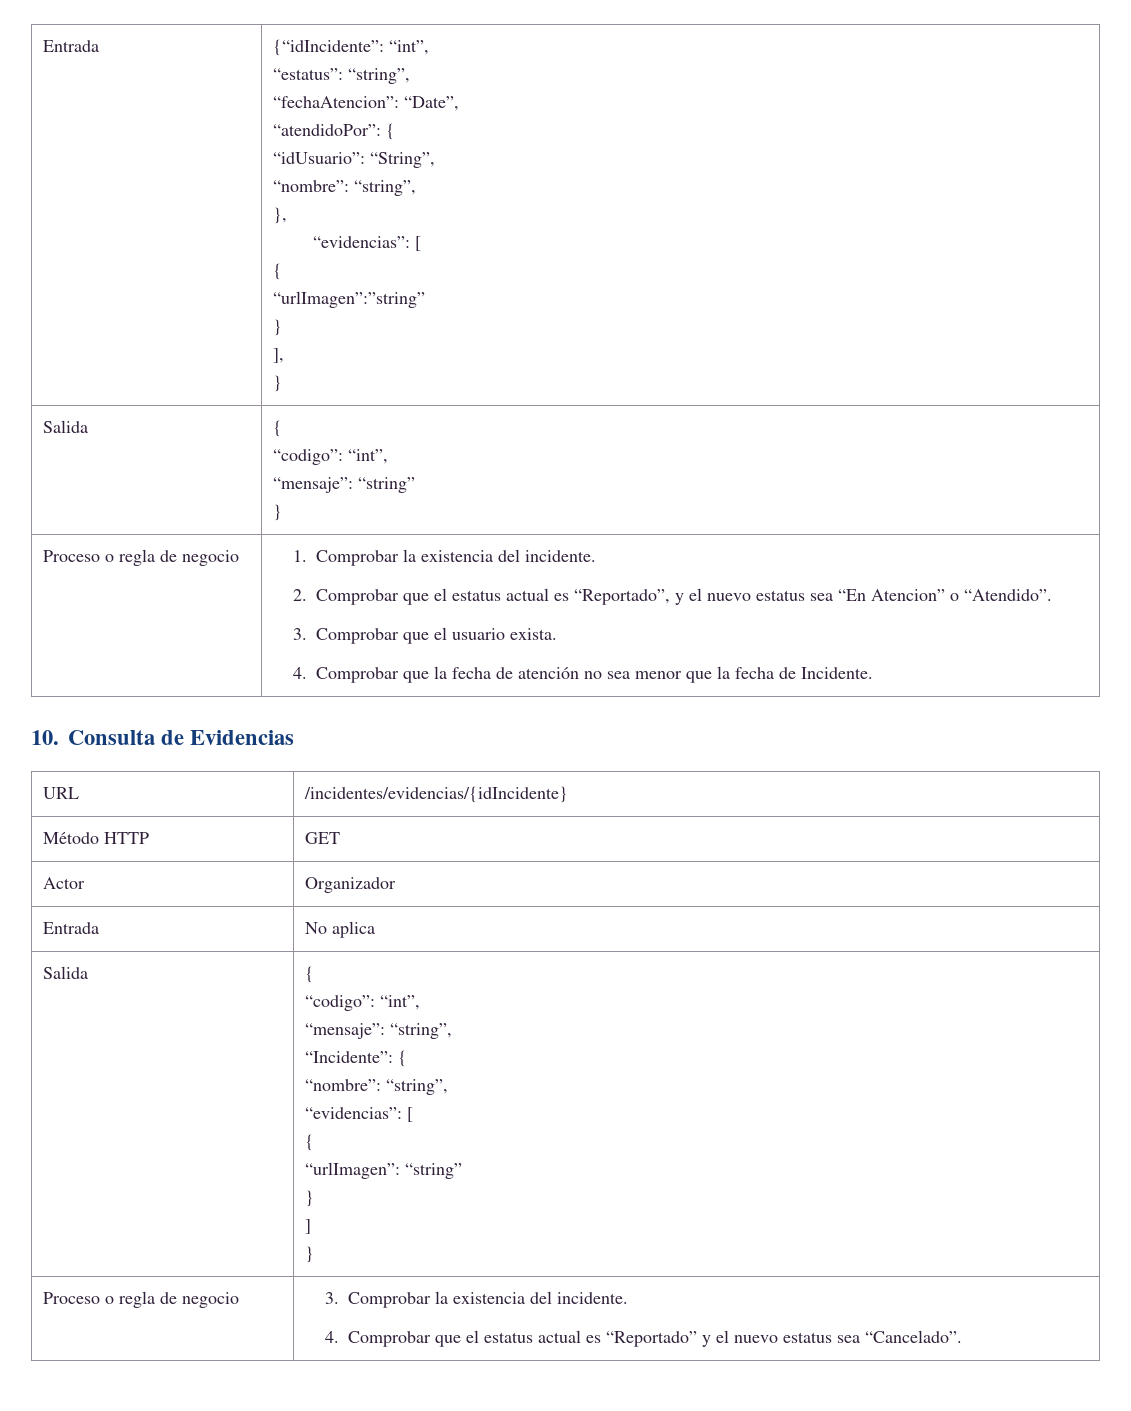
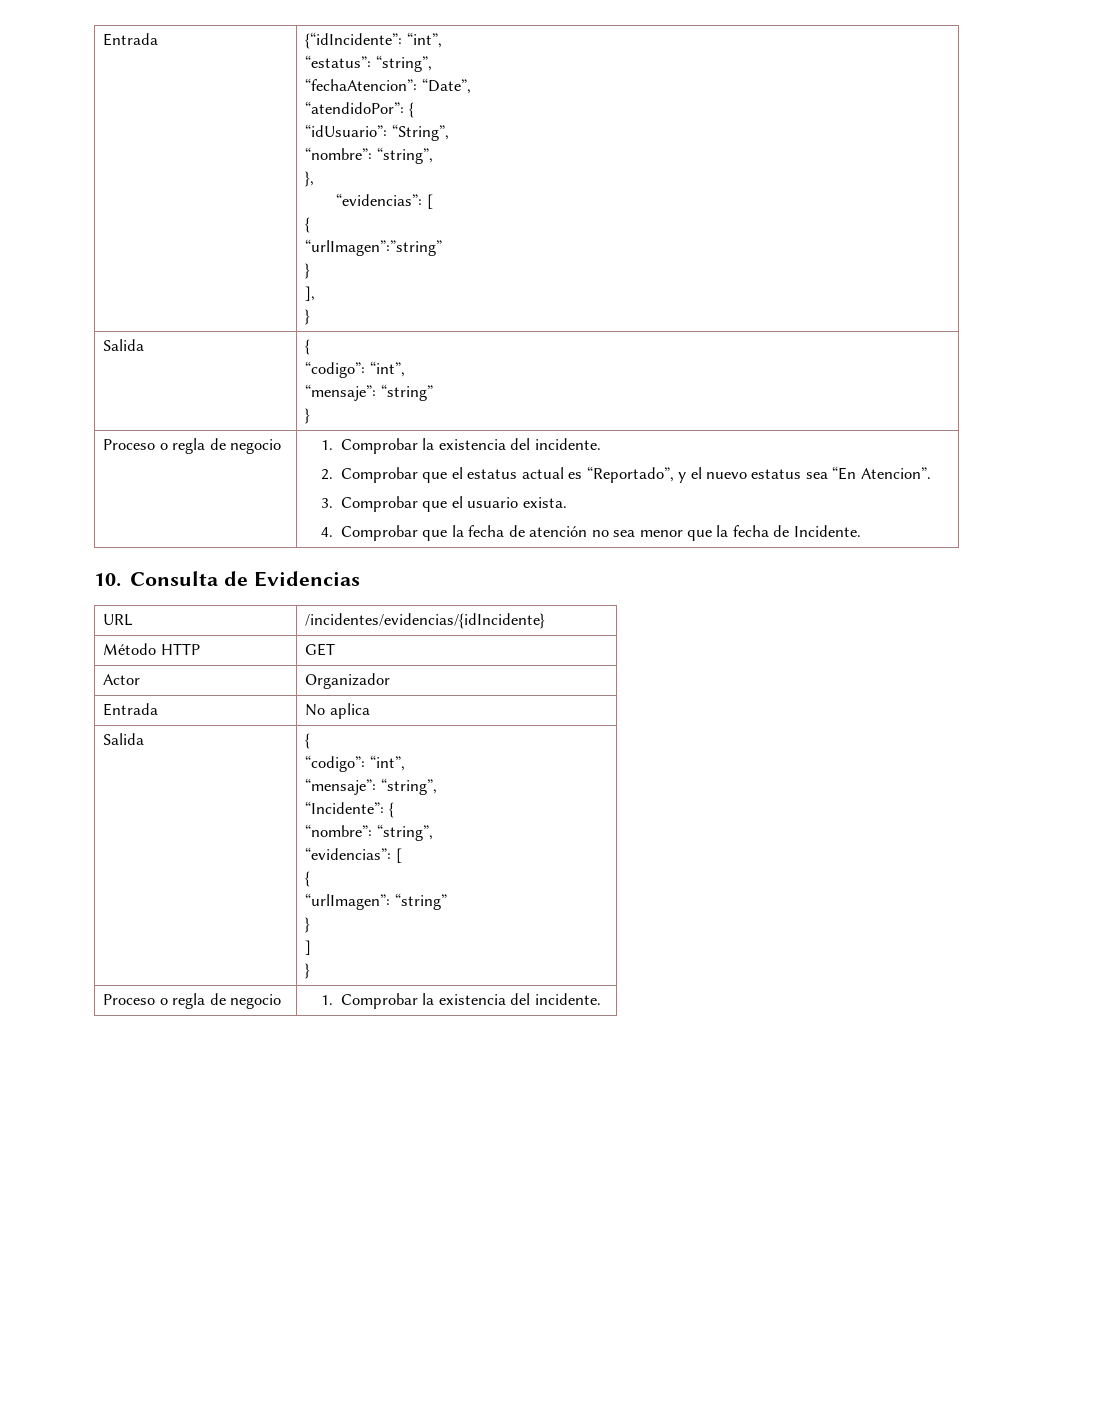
- 2. Comprobar que el estatus actual es “Reportado”, y el nuevo estatus sea “En Atencion” o “Atendido”.
+ 2. Comprobar que el estatus actual es “Reportado”, y el nuevo estatus sea “En Atencion”.
  Entrada | No aplica
  Salida | {
  “codigo”: “int”,
  “mensaje”: “string”,
  “Incidente”: {
  “nombre”: “string”,
  “evidencias”: [
  {
  “urlImagen”: “string”
  }
  ]
  }
- Proceso o regla de negocio | 3. Comprobar la existencia del incidente.
- 4. Comprobar que el estatus actual es “Reportado” y el nuevo estatus sea “Cancelado”.
+ Proceso o regla de negocio | 1. Comprobar la existencia del incidente.

